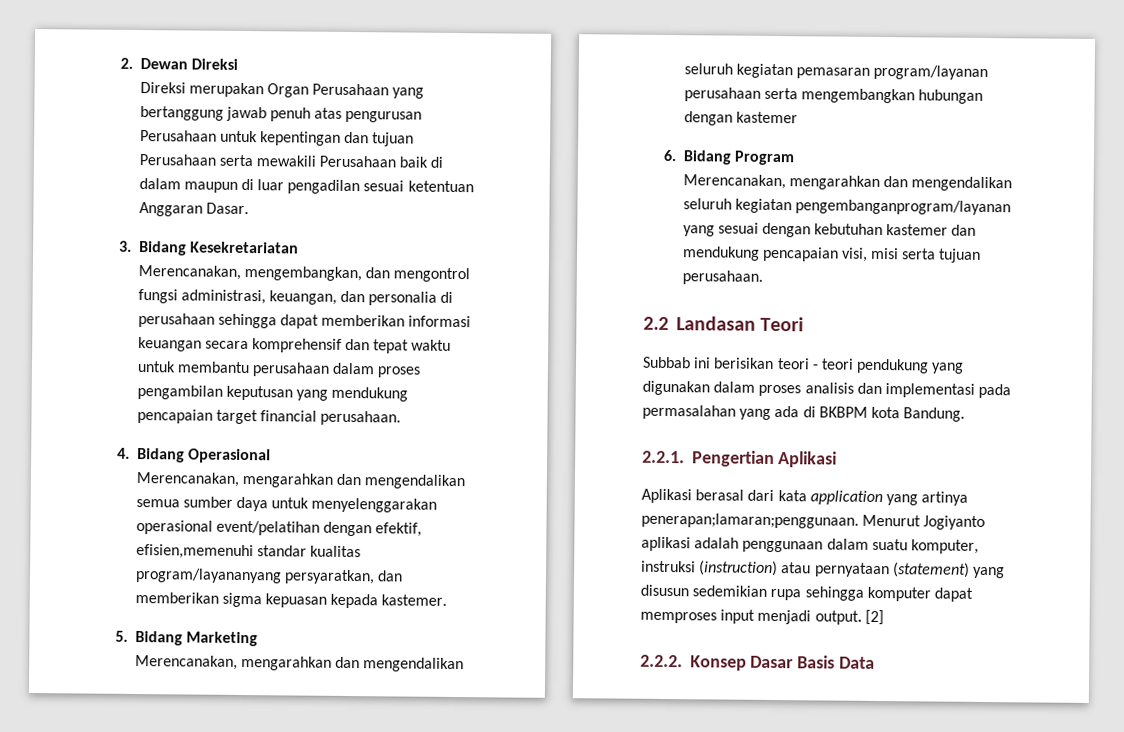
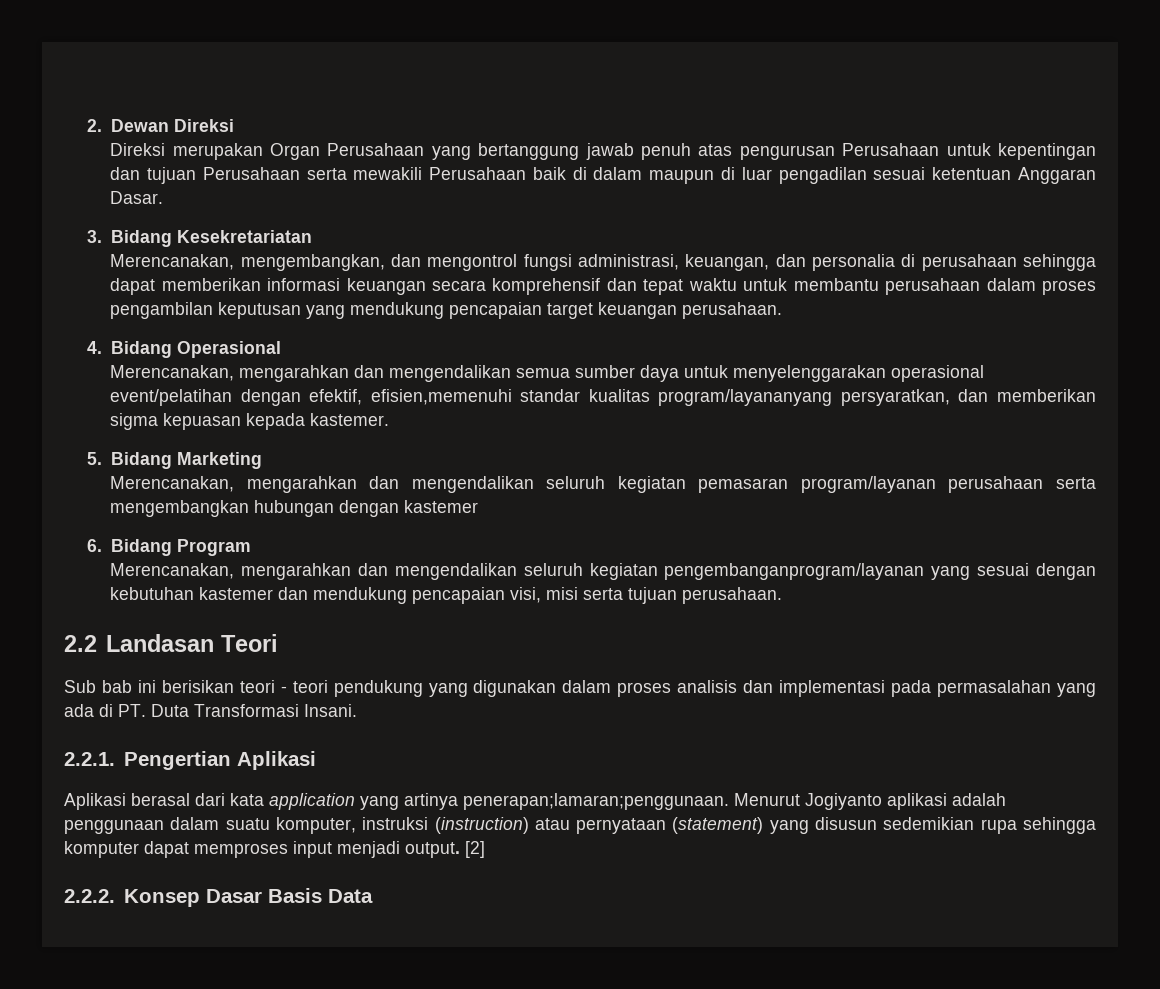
- Merencanakan, mengembangkan, dan mengontrol fungsi administrasi, keuangan, dan personalia di perusahaan sehingga dapat memberikan informasi keuangan secara komprehensif dan tepat waktu untuk membantu perusahaan dalam proses pengambilan keputusan yang mendukung pencapaian target financial perusahaan.
+ Merencanakan, mengembangkan, dan mengontrol fungsi administrasi, keuangan, dan personalia di perusahaan sehingga dapat memberikan informasi keuangan secara komprehensif dan tepat waktu untuk membantu perusahaan dalam proses pengambilan keputusan yang mendukung pencapaian target keuangan perusahaan.
- Subbab ini berisikan teori - teori pendukung yang digunakan dalam proses analisis dan implementasi pada permasalahan yang ada di BKBPM kota Bandung.
+ Sub bab ini berisikan teori - teori pendukung yang digunakan dalam proses analisis dan implementasi pada permasalahan yang ada di PT. Duta Transformasi Insani.

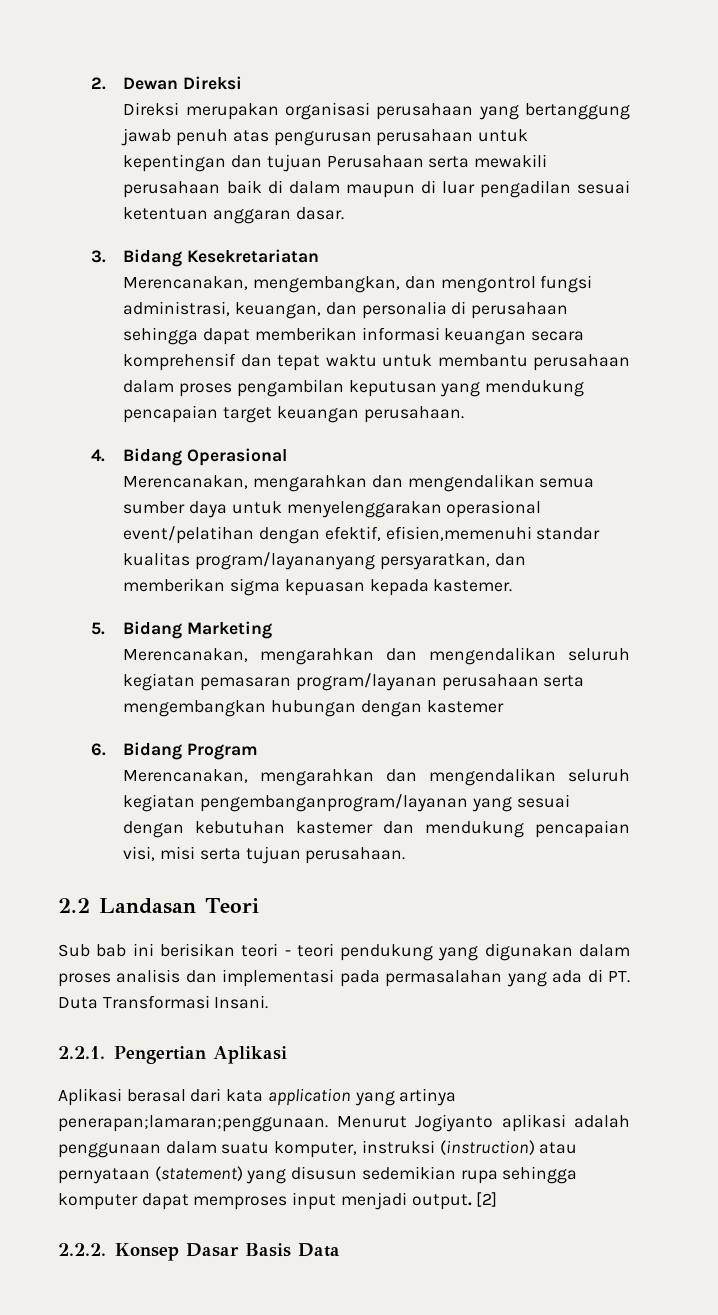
- Direksi merupakan Organ Perusahaan yang bertanggung jawab penuh atas pengurusan Perusahaan untuk kepentingan dan tujuan Perusahaan serta mewakili Perusahaan baik di dalam maupun di luar pengadilan sesuai ketentuan Anggaran Dasar.
+ Direksi merupakan organisasi perusahaan yang bertanggung jawab penuh atas pengurusan perusahaan untuk kepentingan dan tujuan Perusahaan serta mewakili perusahaan baik di dalam maupun di luar pengadilan sesuai ketentuan anggaran dasar.

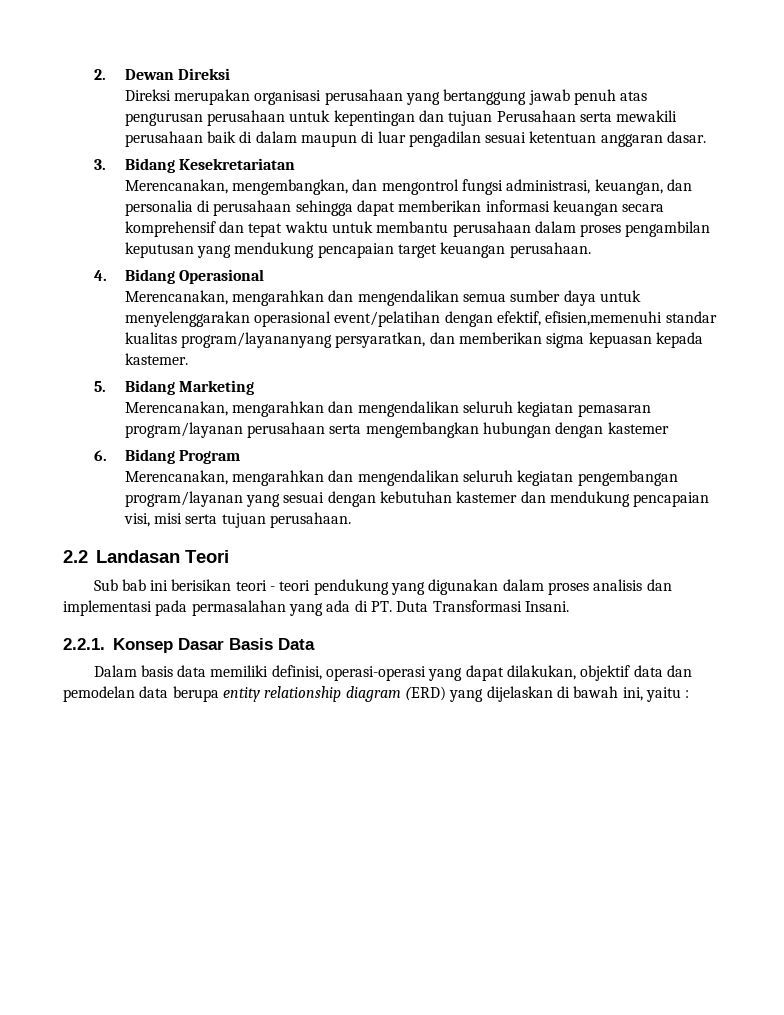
- Merencanakan, mengarahkan dan mengendalikan seluruh kegiatan pengembanganprogram/layanan yang sesuai dengan kebutuhan kastemer dan mendukung pencapaian visi, misi serta tujuan perusahaan.
+ Merencanakan, mengarahkan dan mengendalikan seluruh kegiatan pengembangan program/layanan yang sesuai dengan kebutuhan kastemer dan mendukung pencapaian visi, misi serta tujuan perusahaan.
- 2.2.1. Pengertian Aplikasi
- Aplikasi berasal dari kata application yang artinya penerapan;lamaran;penggunaan. Menurut Jogiyanto aplikasi adalah penggunaan dalam suatu komputer, instruksi (instruction) atau pernyataan (statement) yang disusun sedemikian rupa sehingga komputer dapat memproses input menjadi output. [2]
- 2.2.2. Konsep Dasar Basis Data
+ 2.2.1. Konsep Dasar Basis Data
+ Dalam basis data memiliki definisi, operasi-operasi yang dapat dilakukan, objektif data dan pemodelan data berupa entity relationship diagram (ERD) yang dijelaskan di bawah ini, yaitu :

